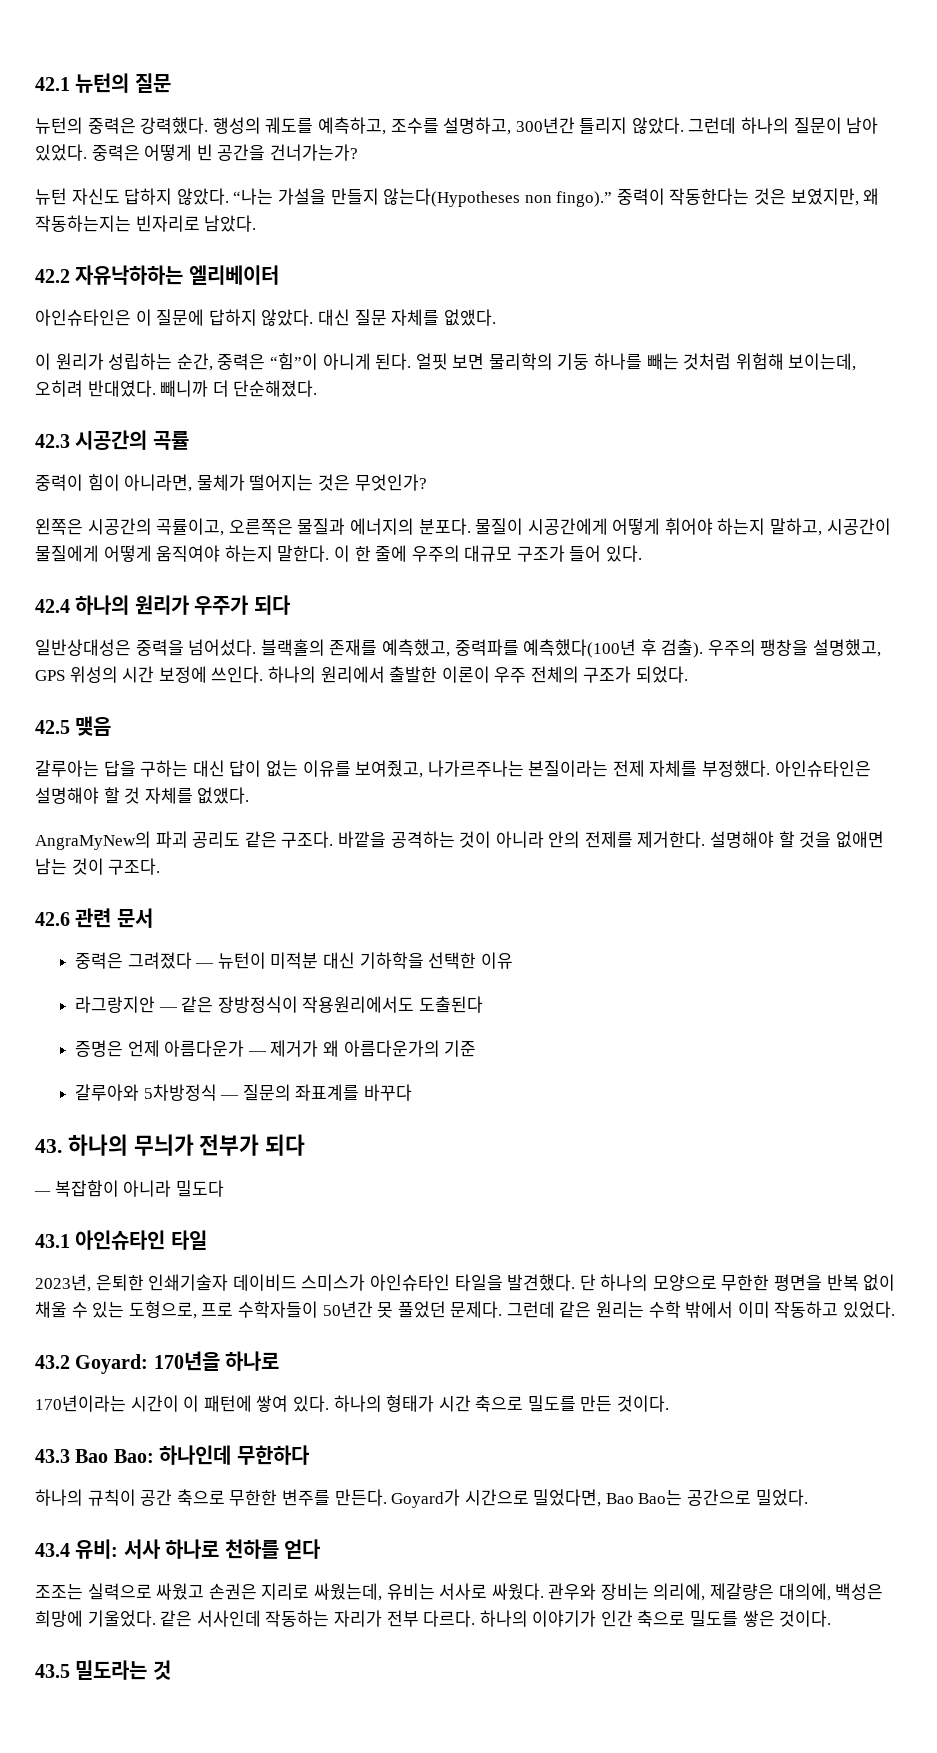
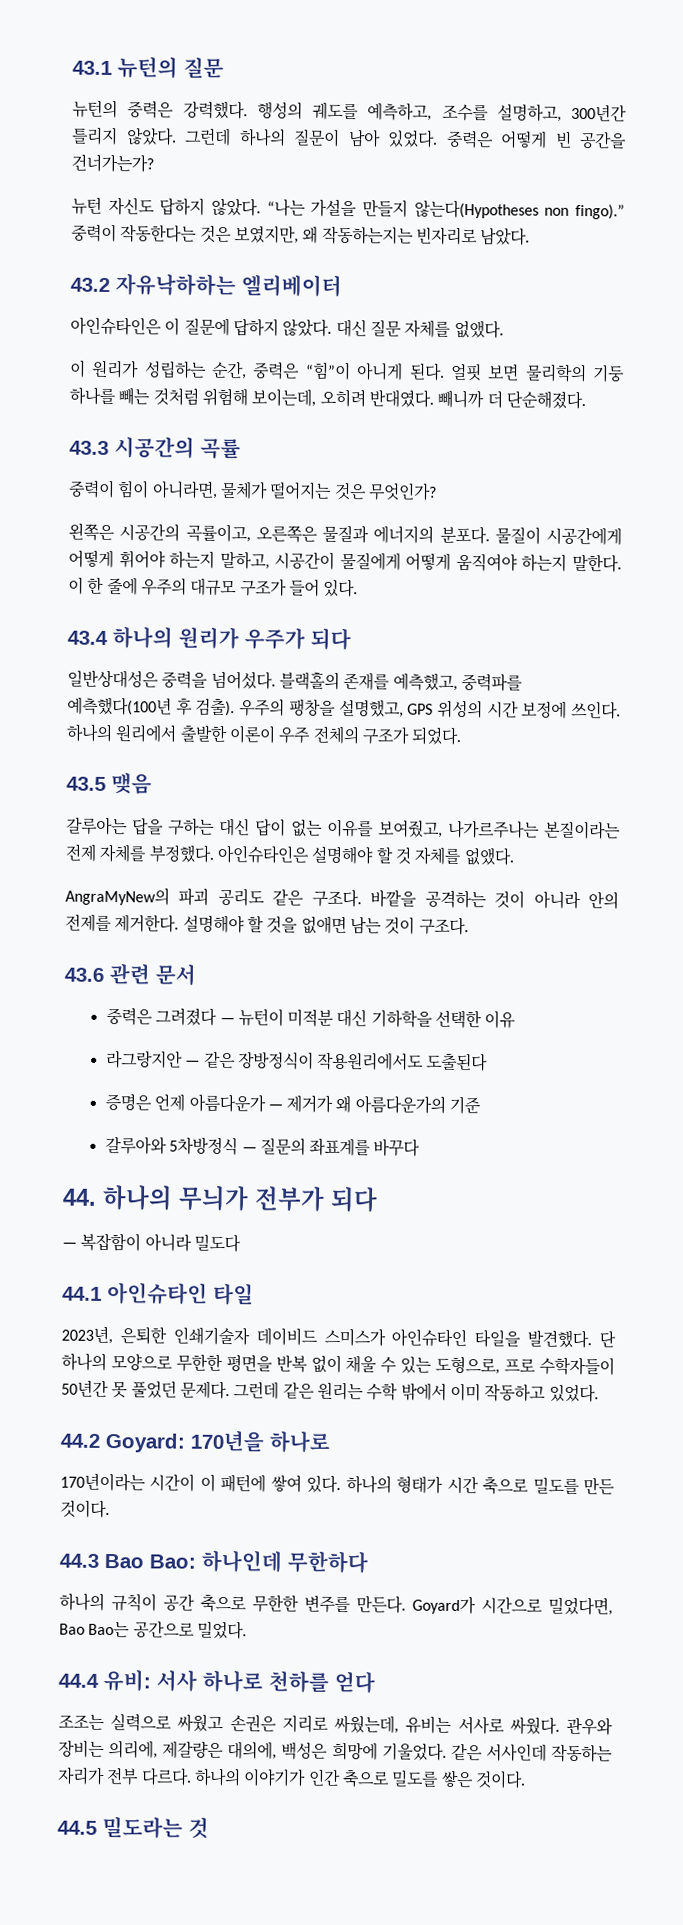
- 42.1 뉴턴의 질문
+ 43.1 뉴턴의 질문
- 42.2 자유낙하하는 엘리베이터
+ 43.2 자유낙하하는 엘리베이터
- 42.3 시공간의 곡률
+ 43.3 시공간의 곡률
- 42.4 하나의 원리가 우주가 되다
+ 43.4 하나의 원리가 우주가 되다
- 42.5 맺음
+ 43.5 맺음
- 42.6 관련 문서
+ 43.6 관련 문서
- 43. 하나의 무늬가 전부가 되다
+ 44. 하나의 무늬가 전부가 되다
- 43.1 아인슈타인 타일
+ 44.1 아인슈타인 타일
- 43.2 Goyard: 170년을 하나로
+ 44.2 Goyard: 170년을 하나로
- 43.3 Bao Bao: 하나인데 무한하다
+ 44.3 Bao Bao: 하나인데 무한하다
- 43.4 유비: 서사 하나로 천하를 얻다
+ 44.4 유비: 서사 하나로 천하를 얻다
- 43.5 밀도라는 것
+ 44.5 밀도라는 것

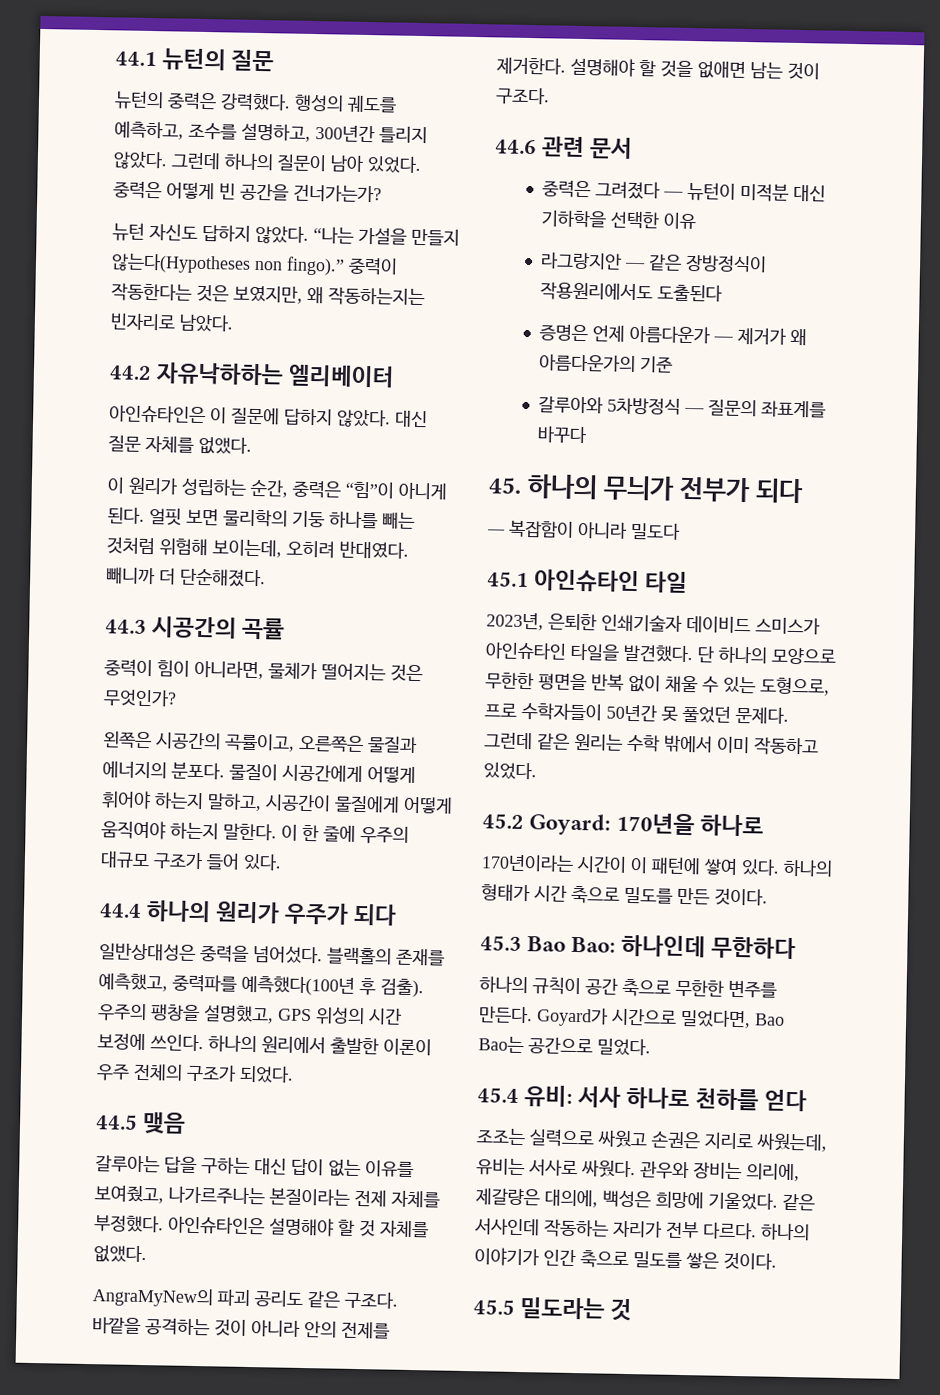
- 43.1 뉴턴의 질문
+ 44.1 뉴턴의 질문
- 43.2 자유낙하하는 엘리베이터
+ 44.2 자유낙하하는 엘리베이터
- 43.3 시공간의 곡률
+ 44.3 시공간의 곡률
- 43.4 하나의 원리가 우주가 되다
+ 44.4 하나의 원리가 우주가 되다
- 43.5 맺음
+ 44.5 맺음
- 43.6 관련 문서
+ 44.6 관련 문서
- 44. 하나의 무늬가 전부가 되다
+ 45. 하나의 무늬가 전부가 되다
- 44.1 아인슈타인 타일
+ 45.1 아인슈타인 타일
- 44.2 Goyard: 170년을 하나로
+ 45.2 Goyard: 170년을 하나로
- 44.3 Bao Bao: 하나인데 무한하다
+ 45.3 Bao Bao: 하나인데 무한하다
- 44.4 유비: 서사 하나로 천하를 얻다
+ 45.4 유비: 서사 하나로 천하를 얻다
- 44.5 밀도라는 것
+ 45.5 밀도라는 것

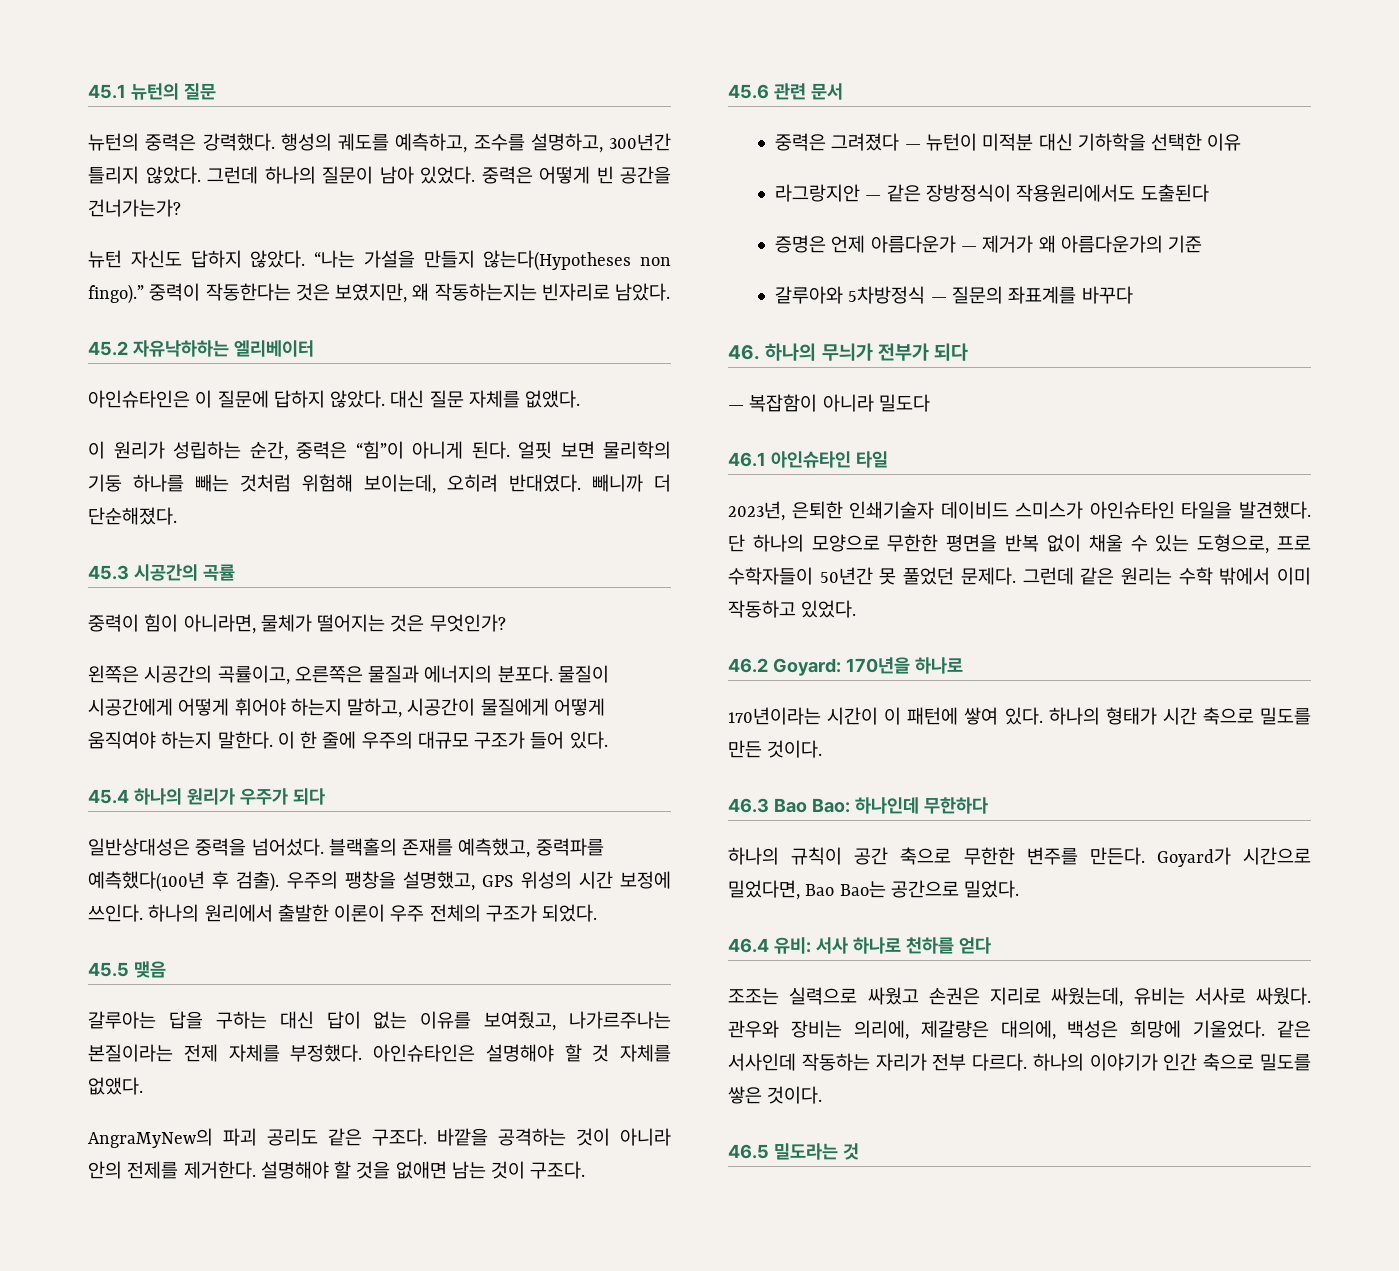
- 44.1 뉴턴의 질문
+ 45.1 뉴턴의 질문
- 44.2 자유낙하하는 엘리베이터
+ 45.2 자유낙하하는 엘리베이터
- 44.3 시공간의 곡률
+ 45.3 시공간의 곡률
- 44.4 하나의 원리가 우주가 되다
+ 45.4 하나의 원리가 우주가 되다
- 44.5 맺음
+ 45.5 맺음
- 44.6 관련 문서
+ 45.6 관련 문서
- 45. 하나의 무늬가 전부가 되다
+ 46. 하나의 무늬가 전부가 되다
- 45.1 아인슈타인 타일
+ 46.1 아인슈타인 타일
- 45.2 Goyard: 170년을 하나로
+ 46.2 Goyard: 170년을 하나로
- 45.3 Bao Bao: 하나인데 무한하다
+ 46.3 Bao Bao: 하나인데 무한하다
- 45.4 유비: 서사 하나로 천하를 얻다
+ 46.4 유비: 서사 하나로 천하를 얻다
- 45.5 밀도라는 것
+ 46.5 밀도라는 것

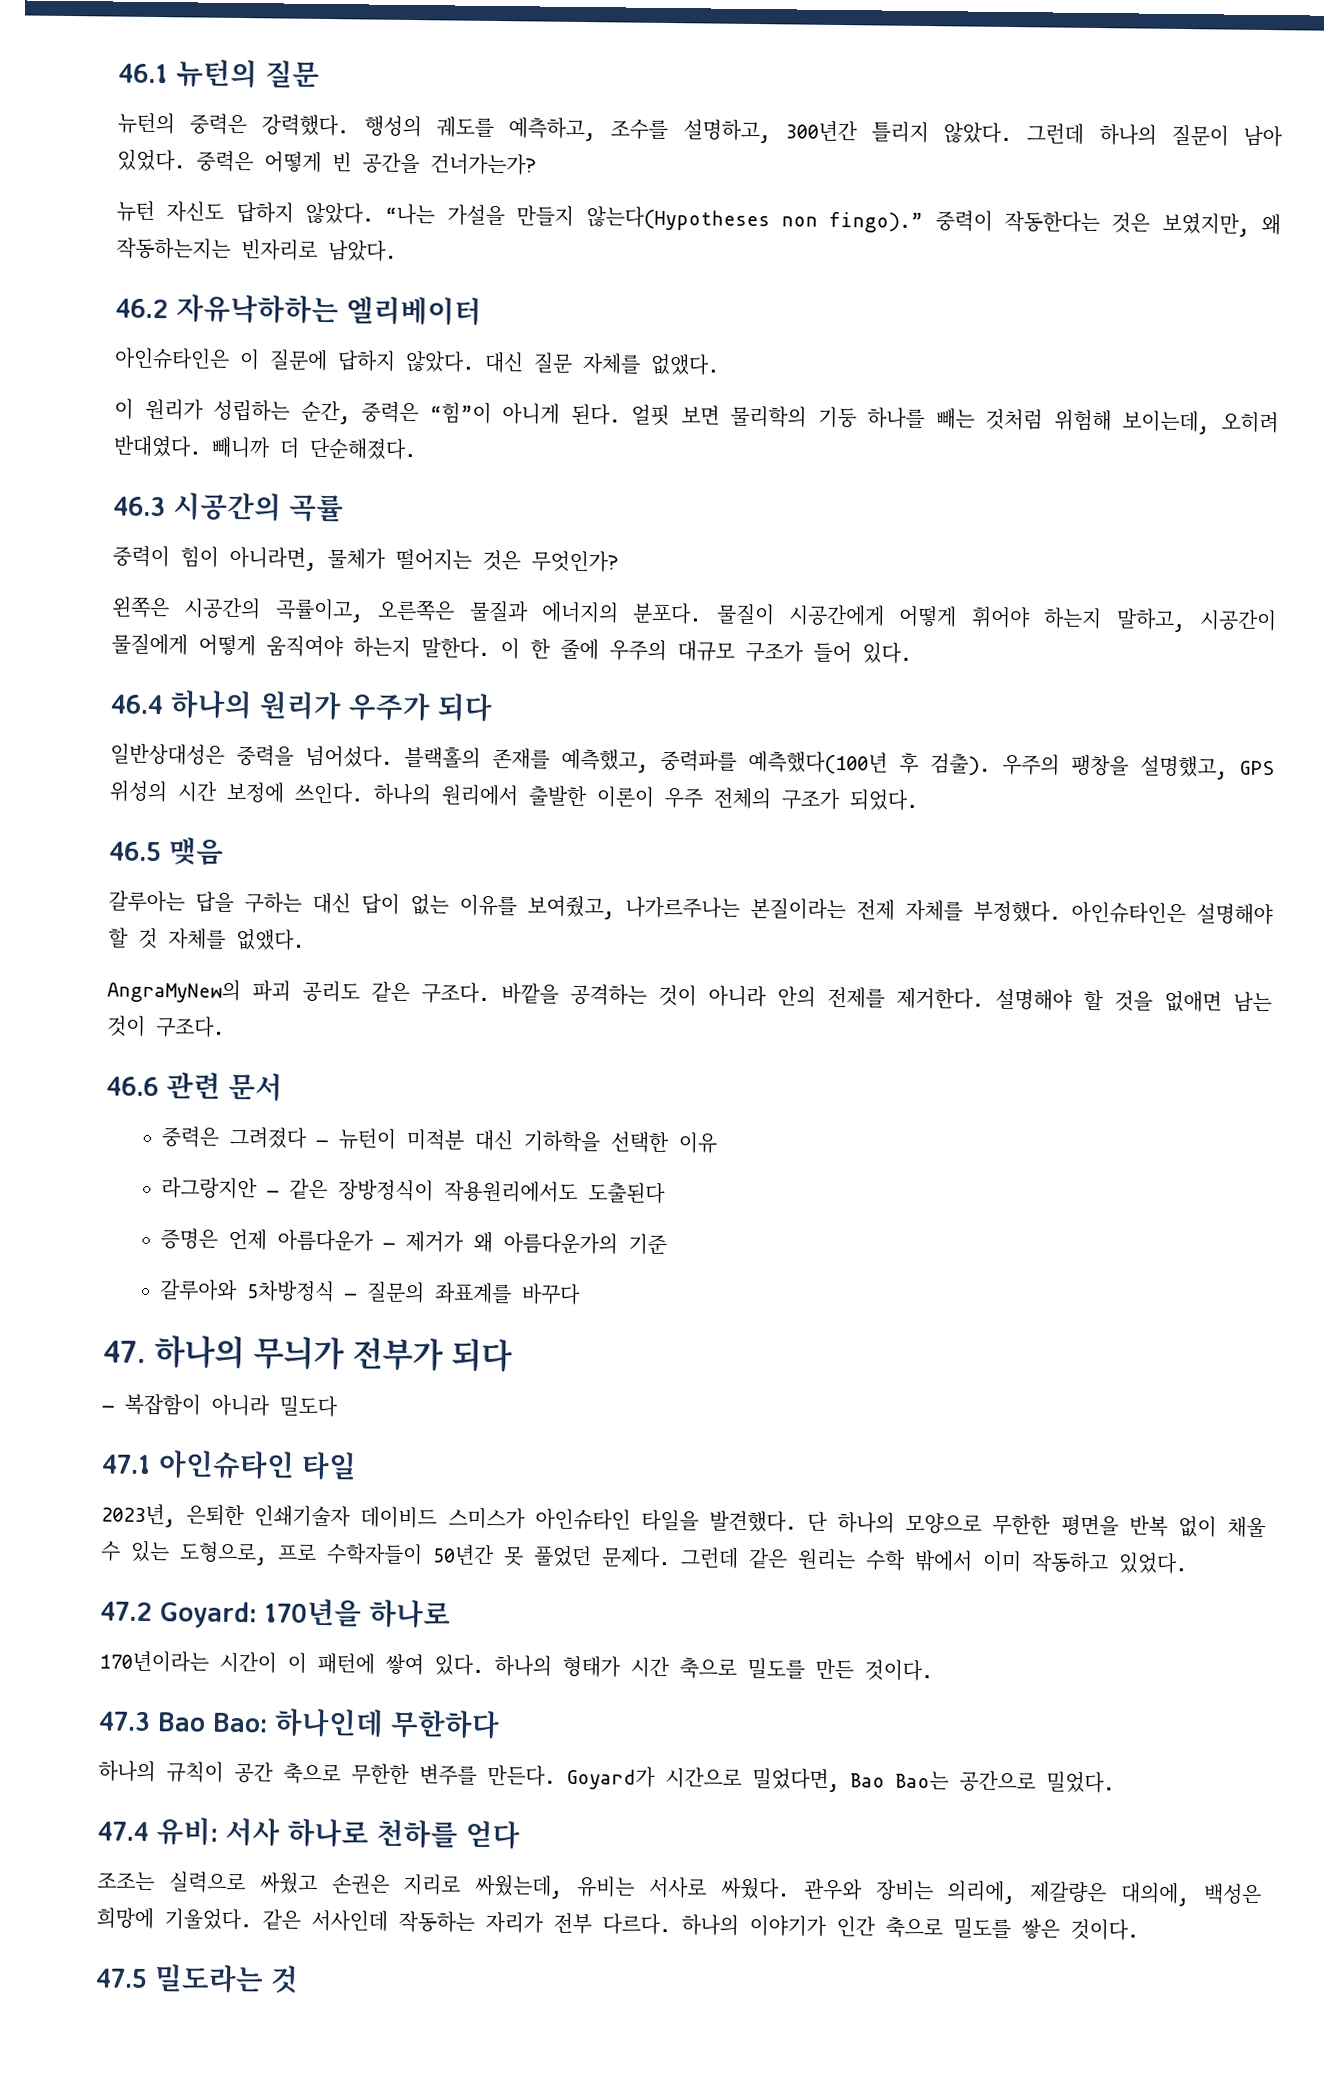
- 45.1 뉴턴의 질문
+ 46.1 뉴턴의 질문
- 45.2 자유낙하하는 엘리베이터
+ 46.2 자유낙하하는 엘리베이터
- 45.3 시공간의 곡률
+ 46.3 시공간의 곡률
- 45.4 하나의 원리가 우주가 되다
+ 46.4 하나의 원리가 우주가 되다
- 45.5 맺음
+ 46.5 맺음
- 45.6 관련 문서
+ 46.6 관련 문서
- 46. 하나의 무늬가 전부가 되다
+ 47. 하나의 무늬가 전부가 되다
- 46.1 아인슈타인 타일
+ 47.1 아인슈타인 타일
- 46.2 Goyard: 170년을 하나로
+ 47.2 Goyard: 170년을 하나로
- 46.3 Bao Bao: 하나인데 무한하다
+ 47.3 Bao Bao: 하나인데 무한하다
- 46.4 유비: 서사 하나로 천하를 얻다
+ 47.4 유비: 서사 하나로 천하를 얻다
- 46.5 밀도라는 것
+ 47.5 밀도라는 것

